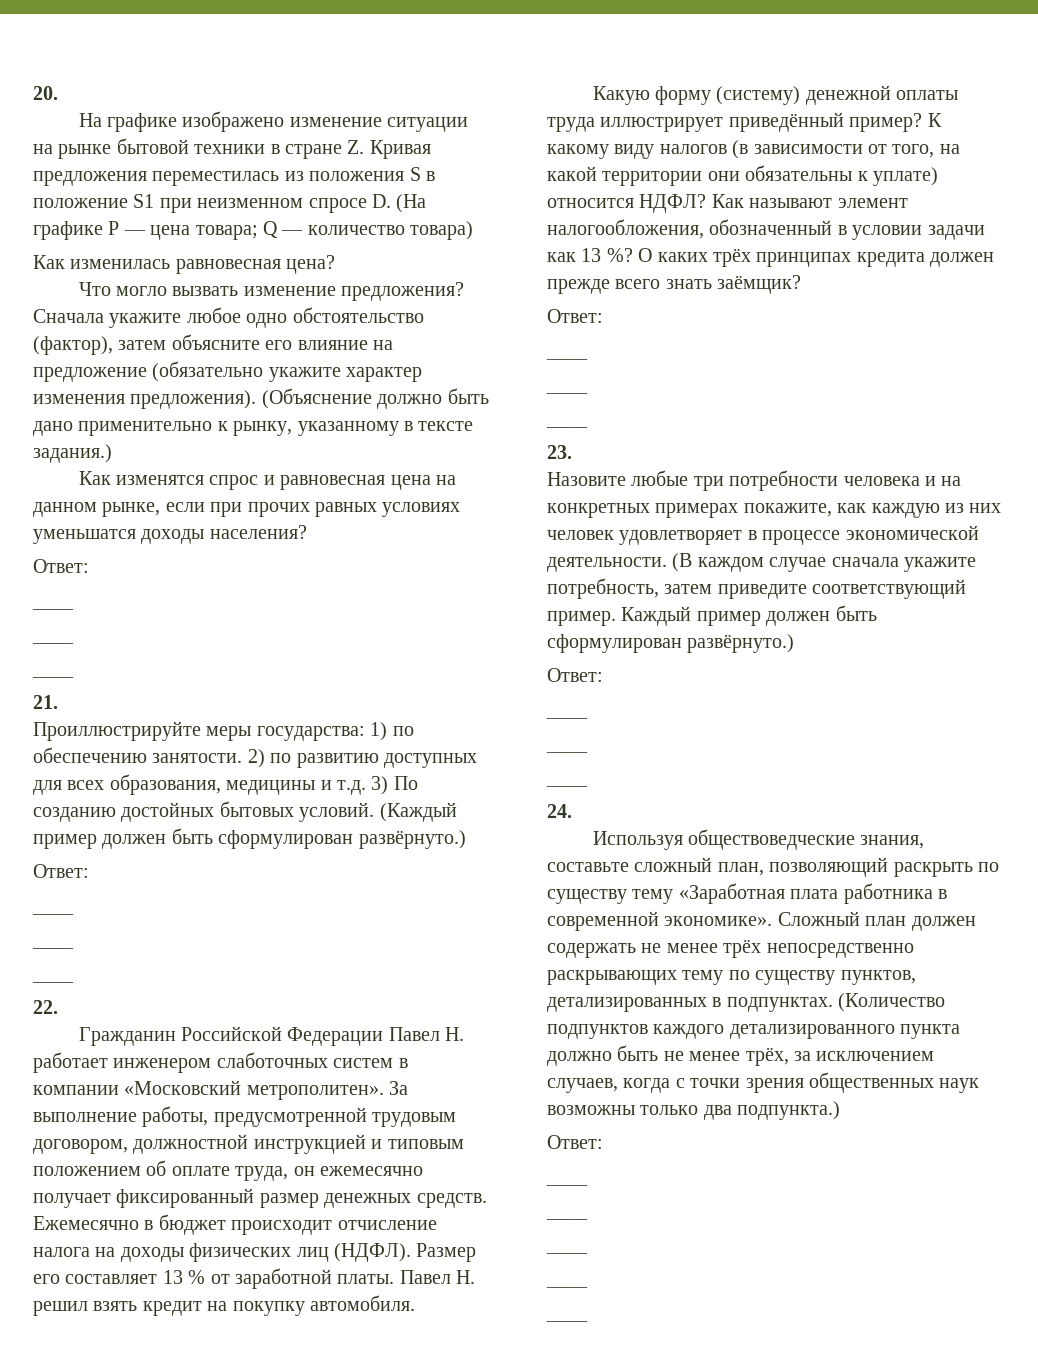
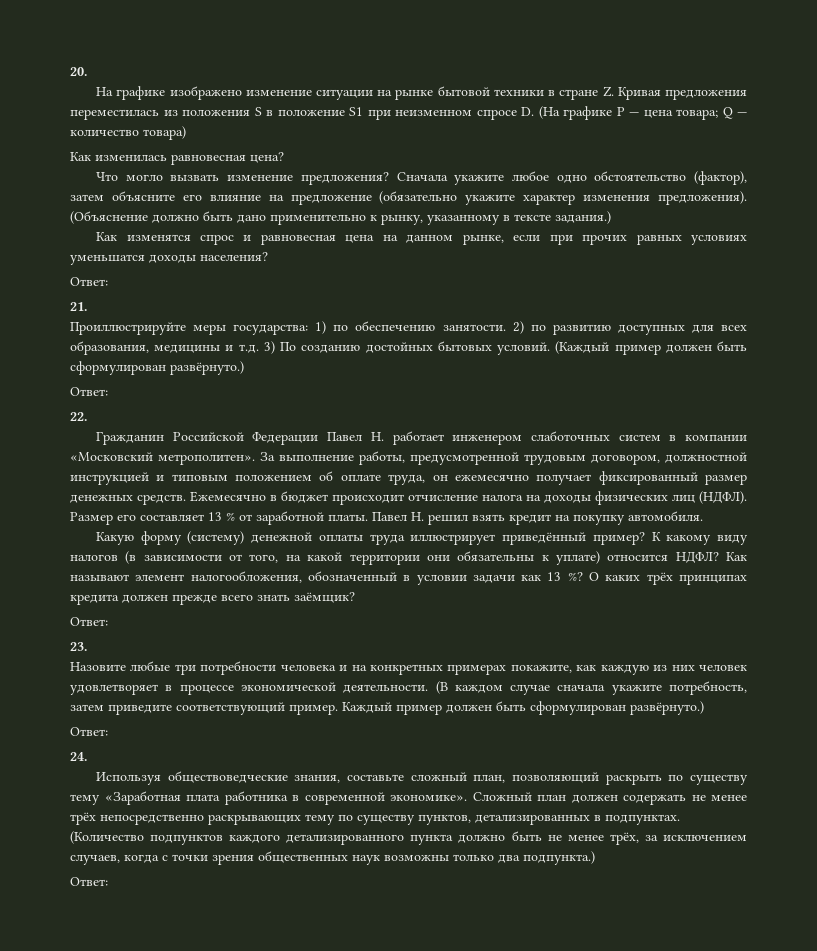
  Как изменятся спрос и равновесная цена на данном рынке, если при прочих равных условиях уменьшатся доходы населения?
  Ответ:
- ____
- ____
- ____
  (Каждый пример должен быть сформулирован развёрнуто.)
  Ответ:
- ____
- ____
- ____
  О каких трёх принципах кредита должен прежде всего знать заёмщик?
  Ответ:
- ____
- ____
- ____
  Каждый пример должен быть сформулирован развёрнуто.)
  Ответ:
- ____
- ____
- ____
  (Количество подпунктов каждого детализированного пункта должно быть не менее трёх, за исключением случаев, когда с точки зрения общественных наук возможны только два подпункта.)
  Ответ:
- ____
- ____
- ____
- ____
- ____

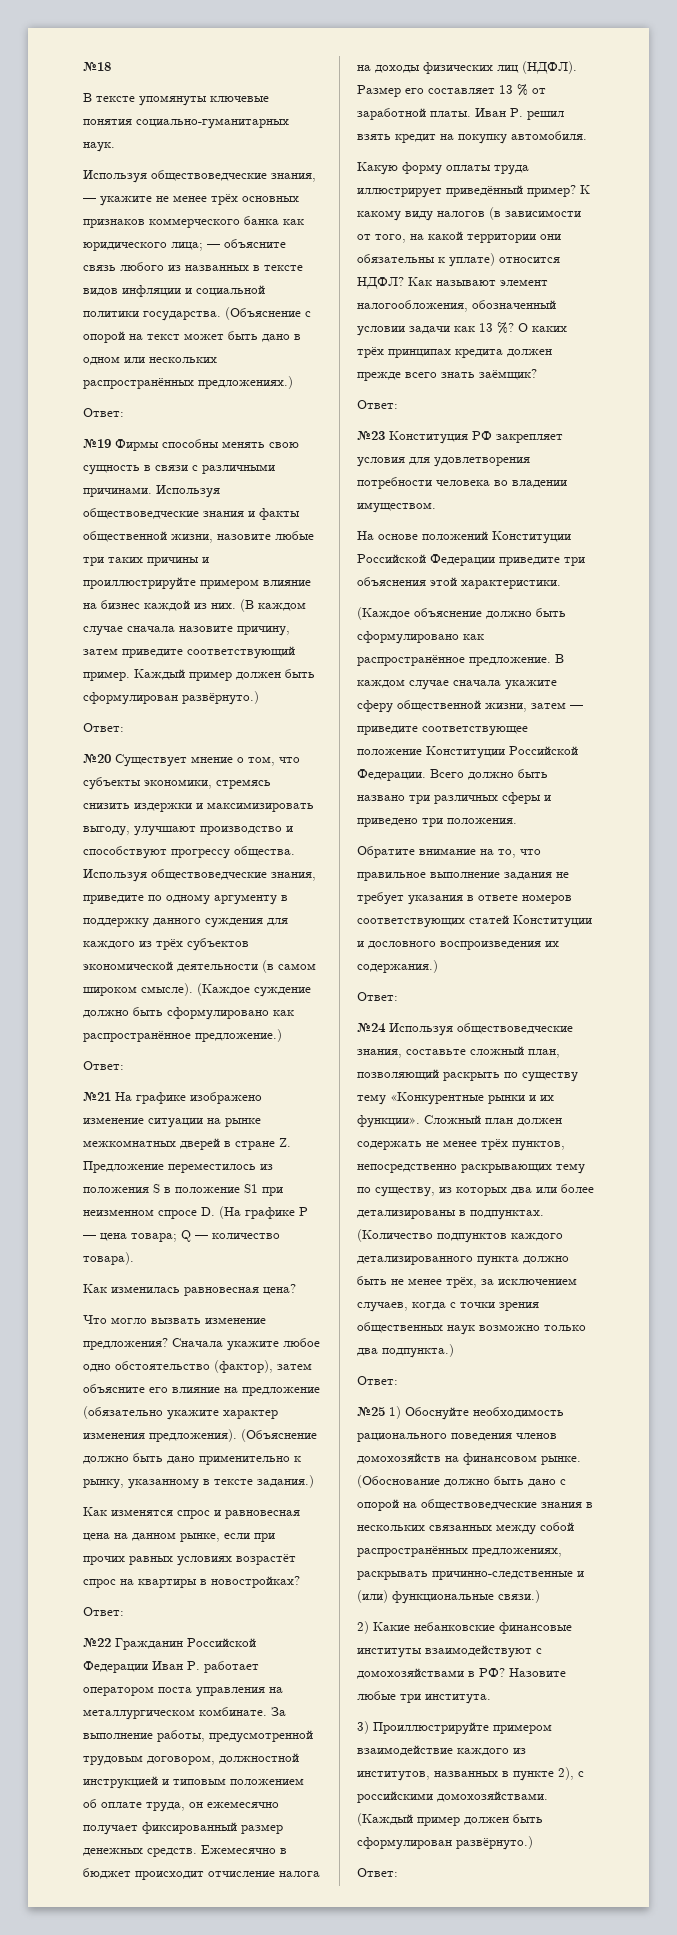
- 20.
- На графике изображено изменение ситуации на рынке бытовой техники в стране Z. Кривая предложения переместилась из положения S в положение S1 при неизменном спросе D. (На графике Р — цена товара; Q — количество товара)
+ №18
+ В тексте упомянуты ключевые понятия социально-гуманитарных наук.
+ Используя обществоведческие знания, — укажите не менее трёх основных признаков коммерческого банка как юридического лица; — объясните связь любого из названных в тексте видов инфляции и социальной политики государства. (Объяснение с опорой на текст может быть дано в одном или нескольких распространённых предложениях.)
+ Ответ:
+ №19 Фирмы способны менять свою сущность в связи с различными причинами. Используя обществоведческие знания и факты общественной жизни, назовите любые три таких причины и проиллюстрируйте примером влияние на бизнес каждой из них. (В каждом случае сначала назовите причину, затем приведите соответствующий пример. Каждый пример должен быть сформулирован развёрнуто.)
+ Ответ:
+ №20 Существует мнение о том, что субъекты экономики, стремясь снизить издержки и максимизировать выгоду, улучшают производство и способствуют прогрессу общества. Используя обществоведческие знания, приведите по одному аргументу в поддержку данного суждения для каждого из трёх субъектов экономической деятельности (в самом широком смысле). (Каждое суждение должно быть сформулировано как распространённое предложение.)
+ Ответ:
+ №21 На графике изображено изменение ситуации на рынке межкомнатных дверей в стране Z. Предложение переместилось из положения S в положение S1 при неизменном спросе D. (На графике Р — цена товара; Q — количество товара).
- Как изменятся спрос и равновесная цена на данном рынке, если при прочих равных условиях уменьшатся доходы населения?
+ Как изменятся спрос и равновесная цена на данном рынке, если при прочих равных условиях возрастёт спрос на квартиры в новостройках?
  Ответ:
- 21.
- Проиллюстрируйте меры государства: 1) по обеспечению занятости. 2) по развитию доступных для всех образования, медицины и т.д. 3) По созданию достойных бытовых условий. (Каждый пример должен быть сформулирован развёрнуто.)
- Ответ:
- 22.
- Гражданин Российской Федерации Павел Н. работает инженером слаботочных систем в компании «Московский метрополитен».
+ №22 Гражданин Российской Федерации Иван Р. работает оператором поста управления на металлургическом комбинате.
- Павел Н. решил взять кредит на покупку автомобиля.
+ Иван Р. решил взять кредит на покупку автомобиля.
- Какую форму (систему) денежной оплаты труда иллюстрирует приведённый пример?
+ Какую форму оплаты труда иллюстрирует приведённый пример?
- Как называют элемент налогообложения, обозначенный в условии задачи как 13 %?
+ Как называют элемент налогообложения, обозначенный условии задачи как 13 %?
- 23.
- Назовите любые три потребности человека и на конкретных примерах покажите, как каждую из них человек удовлетворяет в процессе экономической деятельности. (В каждом случае сначала укажите потребность, затем приведите соответствующий пример. Каждый пример должен быть сформулирован развёрнуто.)
+ №23 Конституция РФ закрепляет условия для удовлетворения потребности человека во владении имуществом.
+ На основе положений Конституции Российской Федерации приведите три объяснения этой характеристики.
+ (Каждое объяснение должно быть сформулировано как распространённое предложение. В каждом случае сначала укажите сферу общественной жизни, затем — приведите соответствующее положение Конституции Российской Федерации. Всего должно быть названо три различных сферы и приведено три положения.
+ Обратите внимание на то, что правильное выполнение задания не требует указания в ответе номеров соответствующих статей Конституции и дословного воспроизведения их содержания.)
  Ответ:
- 24.
- Используя обществоведческие знания, составьте сложный план, позволяющий раскрыть по существу тему «Заработная плата работника в современной экономике».
+ №24 Используя обществоведческие знания, составьте сложный план, позволяющий раскрыть по существу тему «Конкурентные рынки и их функции».
- Сложный план должен содержать не менее трёх непосредственно раскрывающих тему по существу пунктов, детализированных в подпунктах.
+ Сложный план должен содержать не менее трёх пунктов, непосредственно раскрывающих тему по существу, из которых два или более детализированы в подпунктах.
- (Количество подпунктов каждого детализированного пункта должно быть не менее трёх, за исключением случаев, когда с точки зрения общественных наук возможны только два подпункта.)
+ (Количество подпунктов каждого детализированного пункта должно быть не менее трёх, за исключением случаев, когда с точки зрения общественных наук возможно только два подпункта.)
+ №25 1) Обоснуйте необходимость рационального поведения членов домохозяйств на финансовом рынке. (Обоснование должно быть дано с опорой на обществоведческие знания в нескольких связанных между собой распространённых предложениях, раскрывать причинно-следственные и (или) функциональные связи.)
+ 2) Какие небанковские финансовые институты взаимодействуют с домохозяйствами в РФ? Назовите любые три института.
+ 3) Проиллюстрируйте примером взаимодействие каждого из институтов, названных в пункте 2), с российскими домохозяйствами. (Каждый пример должен быть сформулирован развёрнуто.)
+ Ответ:

